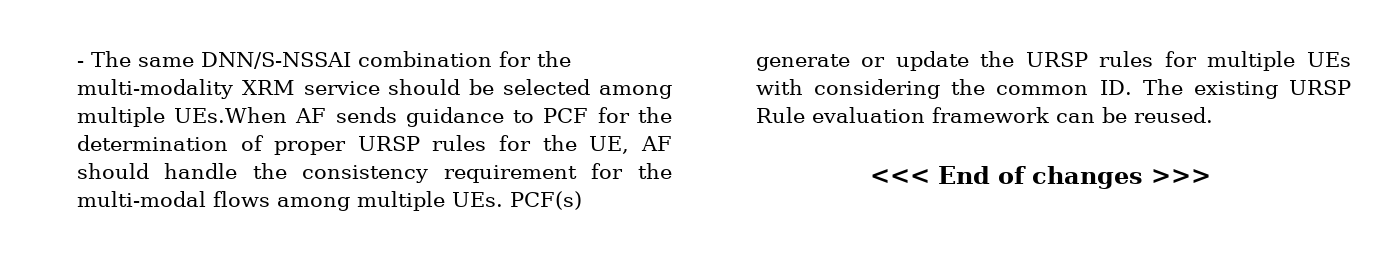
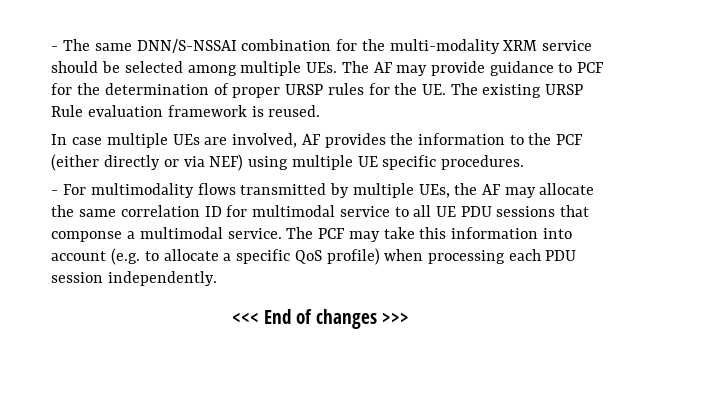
- - The same DNN/S-NSSAI combination for the multi-modality XRM service should be selected among multiple UEs.When AF sends guidance to PCF for the determination of proper URSP rules for the UE, AF should handle the consistency requirement for the multi-modal flows among multiple UEs. PCF(s) generate or update the URSP rules for multiple UEs with considering the common ID. The existing URSP Rule evaluation framework can be reused.
+ - The same DNN/S-NSSAI combination for the multi-modality XRM service should be selected among multiple UEs. The AF may provide guidance to PCF for the determination of proper URSP rules for the UE. The existing URSP Rule evaluation framework is reused.
+ In case multiple UEs are involved, AF provides the information to the PCF (either directly or via NEF) using multiple UE specific procedures.
+ - For multimodality flows transmitted by multiple UEs, the AF may allocate the same correlation ID for multimodal service to all UE PDU sessions that componse a multimodal service. The PCF may take this information into account (e.g. to allocate a specific QoS profile) when processing each PDU session independently.

